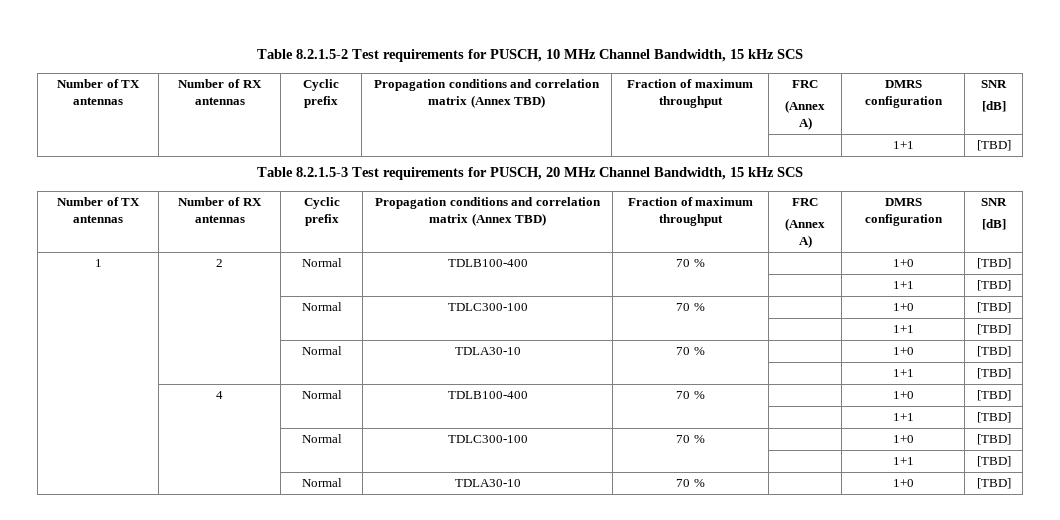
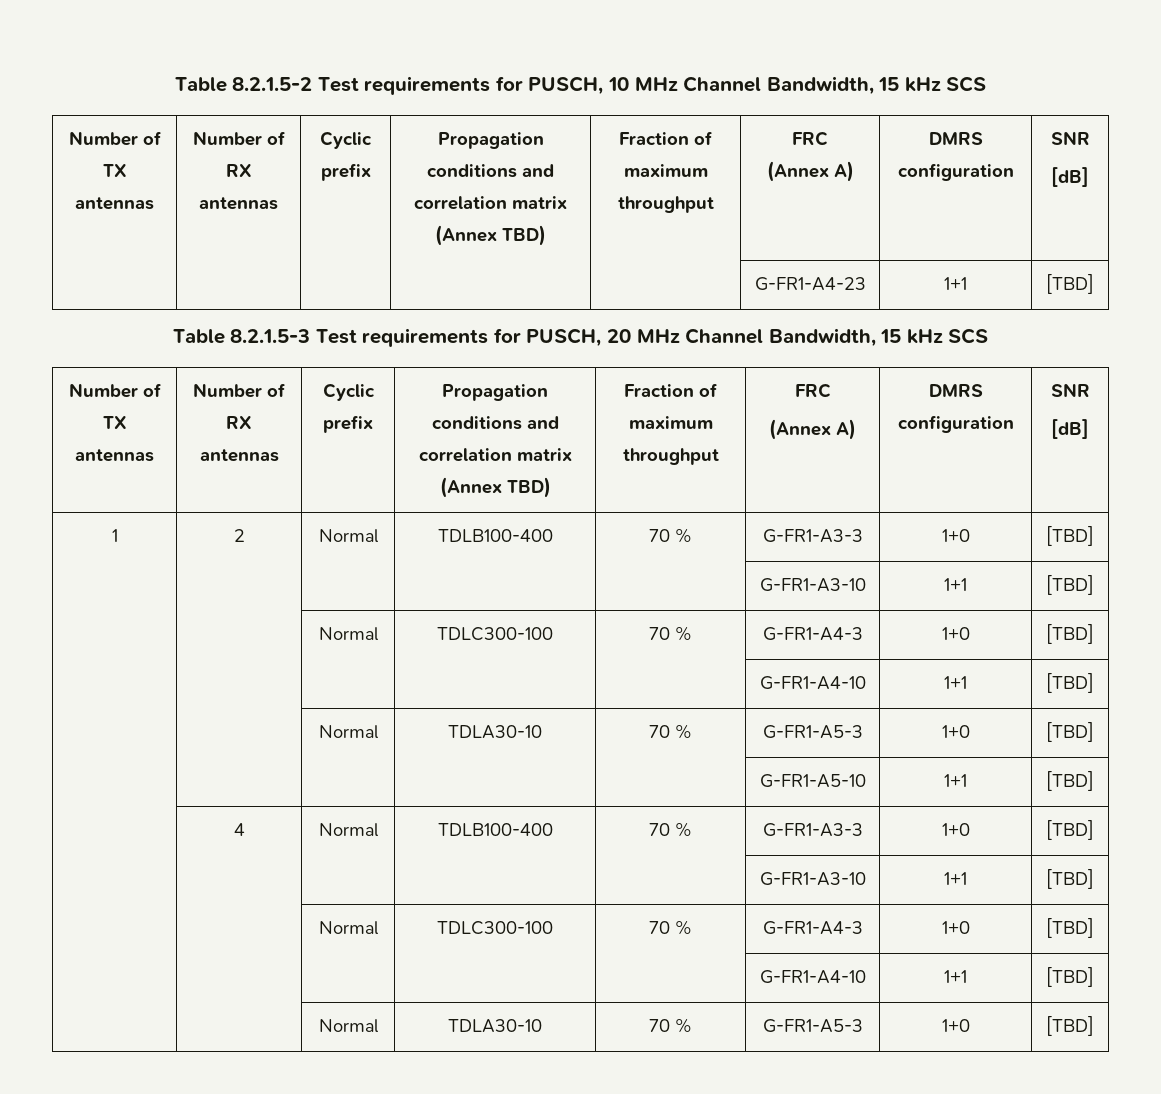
  Table 8.2.1.5-2 Test requirements for PUSCH, 10 MHz Channel Bandwidth, 15 kHz SCS
  Number of TX antennas | Number of RX antennas | Cyclic prefix | Propagation conditions and correlation matrix (Annex TBD) | Fraction of maximum throughput | FRC
  (Annex A) | DMRS configuration | SNR
  [dB]
- | | | | | | 1+1 | [TBD]
+ | | | | | G-FR1-A4-23 | 1+1 | [TBD]
- 1 | 2 | Normal | TDLB100-400 | 70 % | | 1+0 | [TBD]
- | | | | | | 1+1 | [TBD]
- | | Normal | TDLC300-100 | 70 % | | 1+0 | [TBD]
- | | | | | | 1+1 | [TBD]
- | | Normal | TDLA30-10 | 70 % | | 1+0 | [TBD]
- | | | | | | 1+1 | [TBD]
+ 1 | 2 | Normal | TDLB100-400 | 70 % | G-FR1-A3-3 | 1+0 | [TBD]
+ | | | | | G-FR1-A3-10 | 1+1 | [TBD]
+ | | Normal | TDLC300-100 | 70 % | G-FR1-A4-3 | 1+0 | [TBD]
+ | | | | | G-FR1-A4-10 | 1+1 | [TBD]
+ | | Normal | TDLA30-10 | 70 % | G-FR1-A5-3 | 1+0 | [TBD]
+ | | | | | G-FR1-A5-10 | 1+1 | [TBD]
- | 4 | Normal | TDLB100-400 | 70 % | | 1+0 | [TBD]
- | | | | | | 1+1 | [TBD]
- | | Normal | TDLC300-100 | 70 % | | 1+0 | [TBD]
- | | | | | | 1+1 | [TBD]
- | | Normal | TDLA30-10 | 70 % | | 1+0 | [TBD]
+ | 4 | Normal | TDLB100-400 | 70 % | G-FR1-A3-3 | 1+0 | [TBD]
+ | | | | | G-FR1-A3-10 | 1+1 | [TBD]
+ | | Normal | TDLC300-100 | 70 % | G-FR1-A4-3 | 1+0 | [TBD]
+ | | | | | G-FR1-A4-10 | 1+1 | [TBD]
+ | | Normal | TDLA30-10 | 70 % | G-FR1-A5-3 | 1+0 | [TBD]

